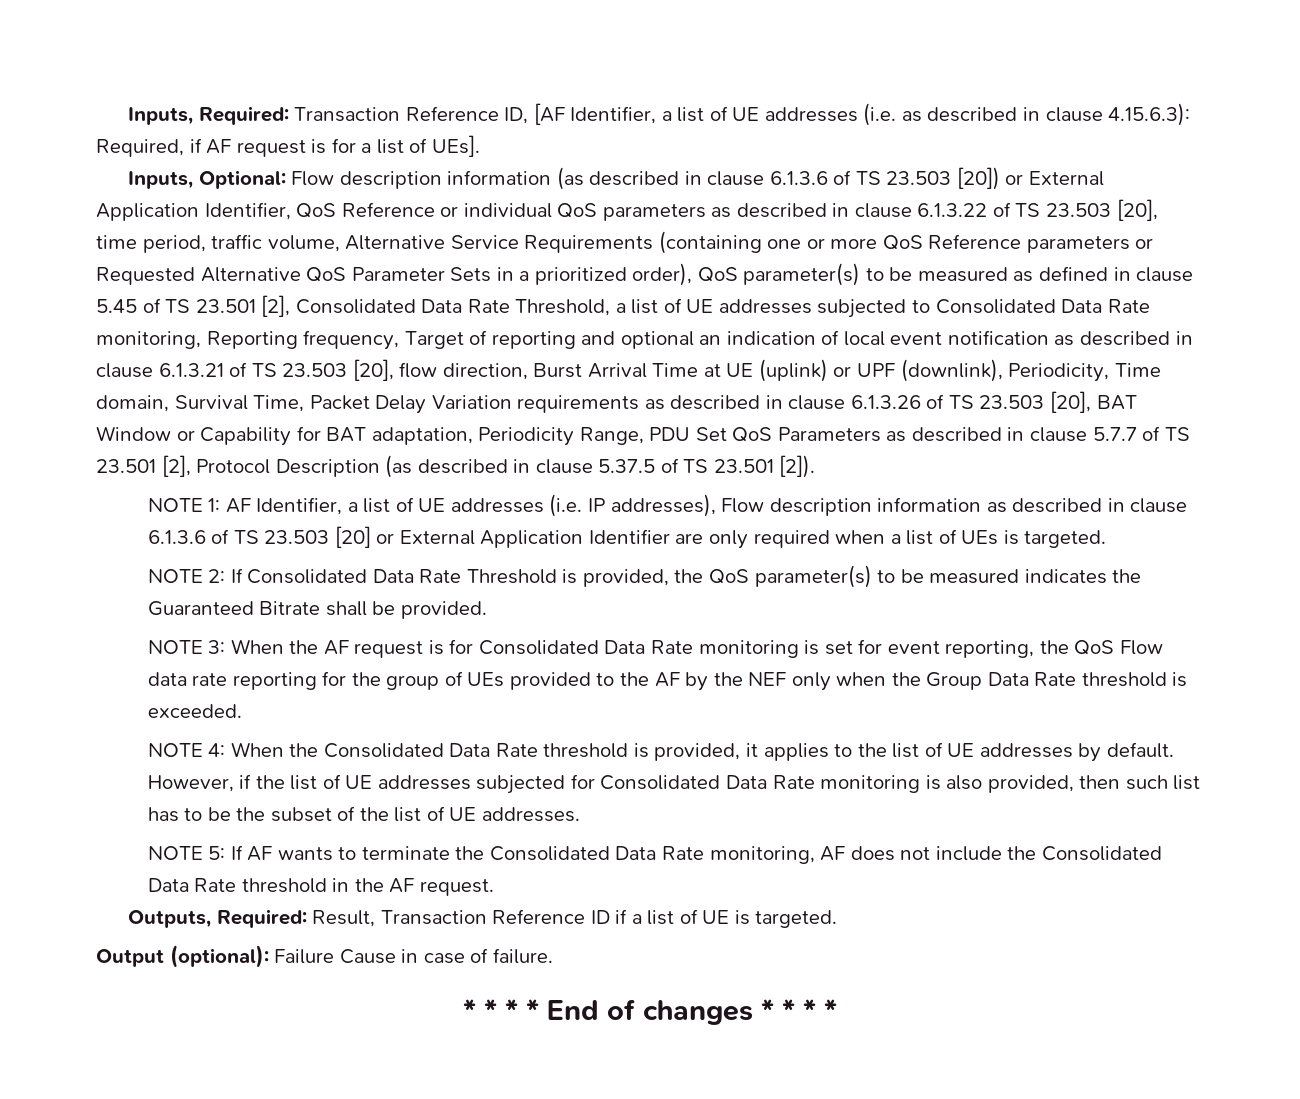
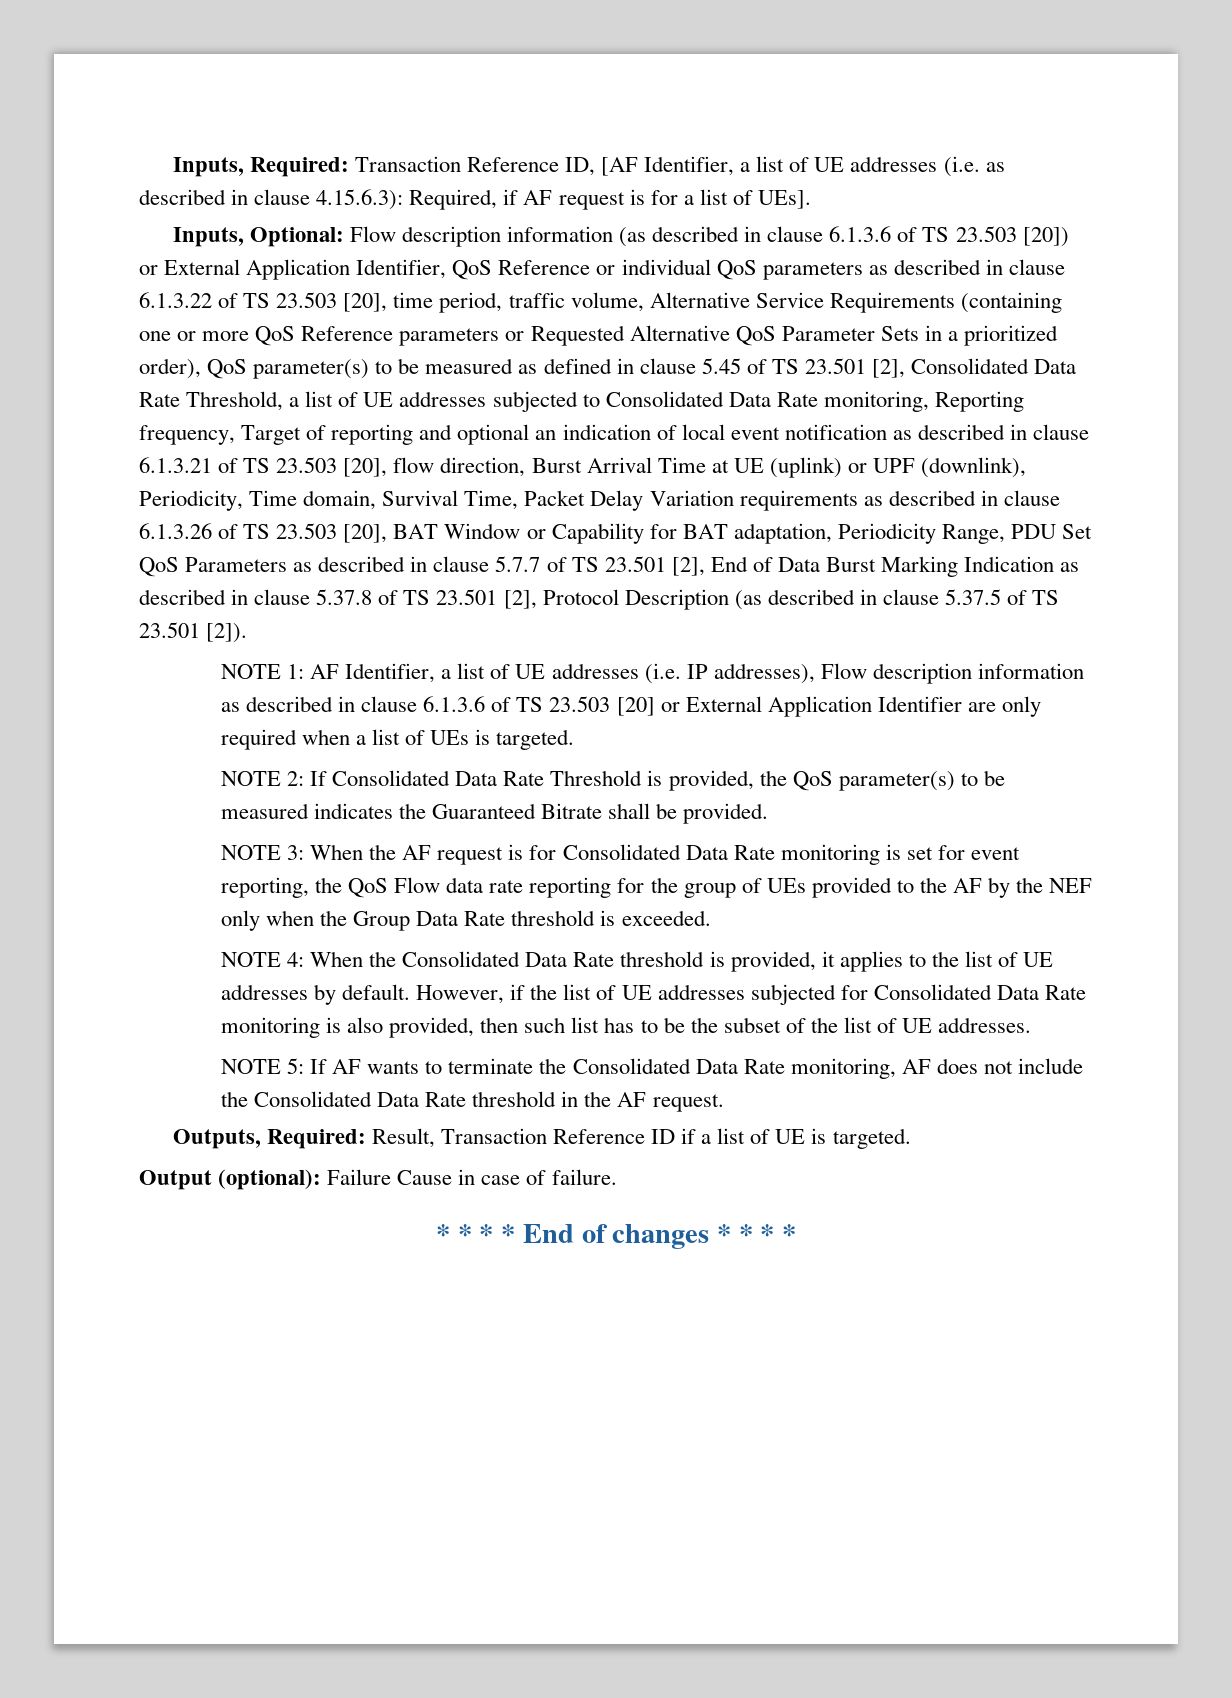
- Flow description information (as described in clause 6.1.3.6 of TS 23.503 [20]) or External Application Identifier, QoS Reference or individual QoS parameters as described in clause 6.1.3.22 of TS 23.503 [20], time period, traffic volume, Alternative Service Requirements (containing one or more QoS Reference parameters or Requested Alternative QoS Parameter Sets in a prioritized order), QoS parameter(s) to be measured as defined in clause 5.45 of TS 23.501 [2], Consolidated Data Rate Threshold, a list of UE addresses subjected to Consolidated Data Rate monitoring, Reporting frequency, Target of reporting and optional an indication of local event notification as described in clause 6.1.3.21 of TS 23.503 [20], flow direction, Burst Arrival Time at UE (uplink) or UPF (downlink), Periodicity, Time domain, Survival Time, Packet Delay Variation requirements as described in clause 6.1.3.26 of TS 23.503 [20], BAT Window or Capability for BAT adaptation, Periodicity Range, PDU Set QoS Parameters as described in clause 5.7.7 of TS 23.501 [2], Protocol Description (as described in clause 5.37.5 of TS 23.501 [2]).
+ Flow description information (as described in clause 6.1.3.6 of TS 23.503 [20]) or External Application Identifier, QoS Reference or individual QoS parameters as described in clause 6.1.3.22 of TS 23.503 [20], time period, traffic volume, Alternative Service Requirements (containing one or more QoS Reference parameters or Requested Alternative QoS Parameter Sets in a prioritized order), QoS parameter(s) to be measured as defined in clause 5.45 of TS 23.501 [2], Consolidated Data Rate Threshold, a list of UE addresses subjected to Consolidated Data Rate monitoring, Reporting frequency, Target of reporting and optional an indication of local event notification as described in clause 6.1.3.21 of TS 23.503 [20], flow direction, Burst Arrival Time at UE (uplink) or UPF (downlink), Periodicity, Time domain, Survival Time, Packet Delay Variation requirements as described in clause 6.1.3.26 of TS 23.503 [20], BAT Window or Capability for BAT adaptation, Periodicity Range, PDU Set QoS Parameters as described in clause 5.7.7 of TS 23.501 [2], End of Data Burst Marking Indication as described in clause 5.37.8 of TS 23.501 [2], Protocol Description (as described in clause 5.37.5 of TS 23.501 [2]).

